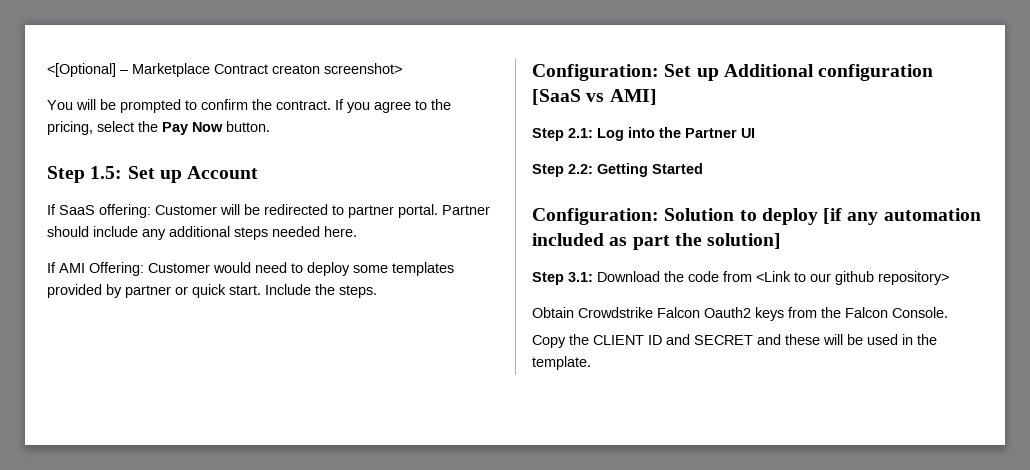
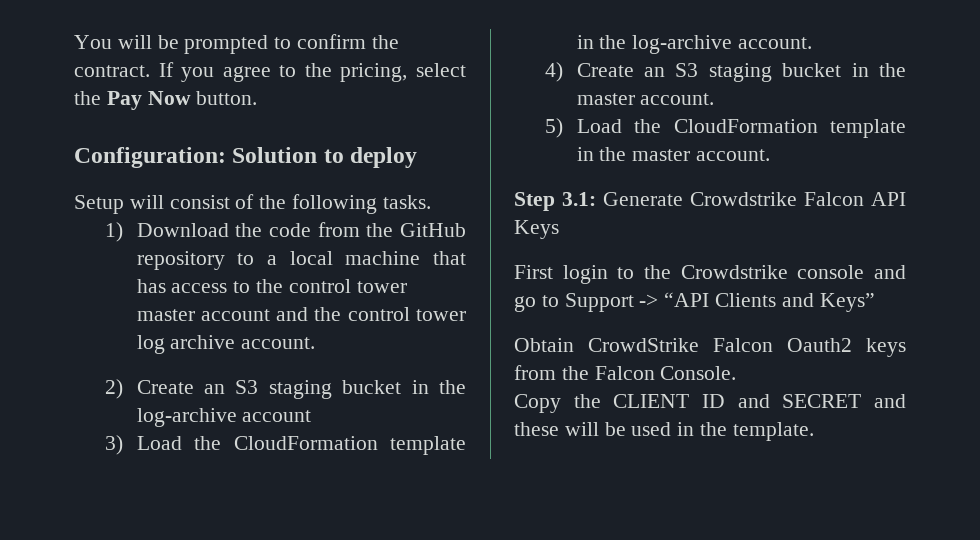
- <[Optional] – Marketplace Contract creaton screenshot>
- Step 1.5: Set up Account
- If SaaS offering: Customer will be redirected to partner portal. Partner should include any additional steps needed here.
- If AMI Offering: Customer would need to deploy some templates provided by partner or quick start. Include the steps.
- Configuration: Set up Additional configuration [SaaS vs AMI]
- Step 2.1: Log into the Partner UI
- Step 2.2: Getting Started
- Configuration: Solution to deploy [if any automation included as part the solution]
- Step 3.1: Download the code from <Link to our github repository>
+ Configuration: Solution to deploy
+ Setup will consist of the following tasks.
+ 1) Download the code from the GitHub repository to a local machine that has access to the control tower master account and the control tower log archive account.
+ 2) Create an S3 staging bucket in the log-archive account
+ 3) Load the CloudFormation template in the log-archive account.
+ 4) Create an S3 staging bucket in the master account.
+ 5) Load the CloudFormation template in the master account.
+ Step 3.1: Generate Crowdstrike Falcon API Keys
+ First login to the Crowdstrike console and go to Support -> “API Clients and Keys”
- Obtain Crowdstrike Falcon Oauth2 keys from the Falcon Console.
+ Obtain CrowdStrike Falcon Oauth2 keys from the Falcon Console.

